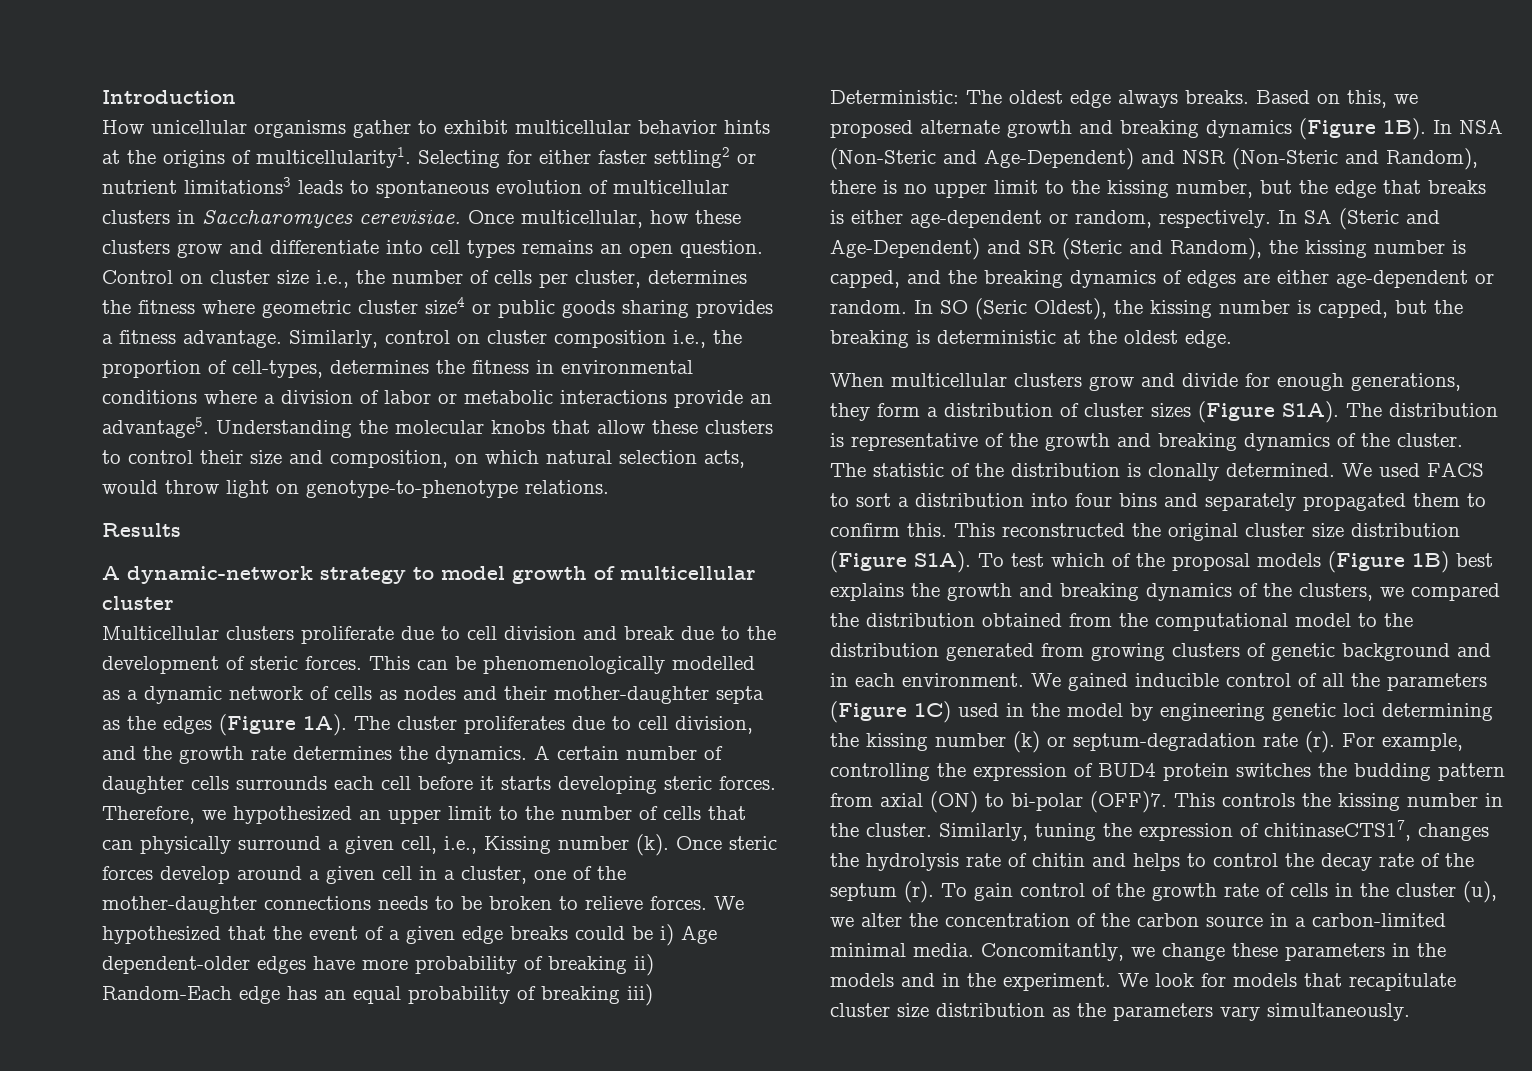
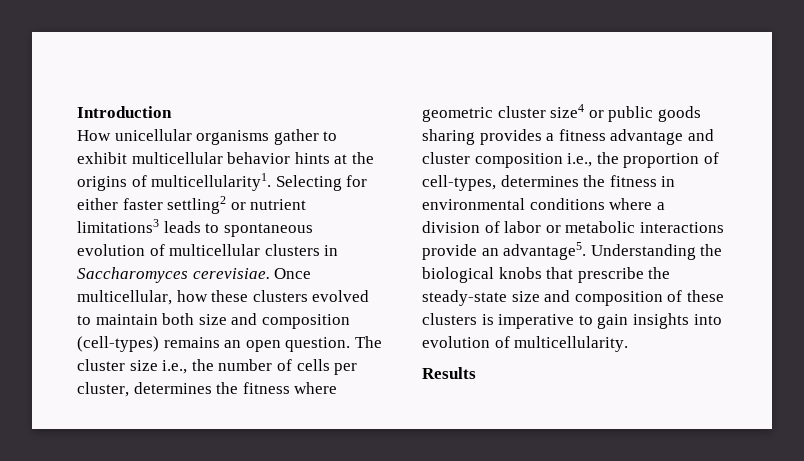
- Once multicellular, how these clusters grow and differentiate into cell types remains an open question.
+ Once multicellular, how these clusters evolved to maintain both size and composition (cell-types) remains an open question.
- Control on cluster size i.e., the number of cells per cluster, determines the fitness where geometric cluster size4 or public goods sharing provides a fitness advantage. Similarly, control on cluster composition i.e., the proportion of cell-types, determines the fitness in environmental conditions where a division of labor or metabolic interactions provide an advantage5.
+ The cluster size i.e., the number of cells per cluster, determines the fitness where geometric cluster size4 or public goods sharing provides a fitness advantage and cluster composition i.e., the proportion of cell-types, determines the fitness in environmental conditions where a division of labor or metabolic interactions provide an advantage5.
- Understanding the molecular knobs that allow these clusters to control their size and composition, on which natural selection acts, would throw light on genotype-to-phenotype relations.
+ Understanding the biological knobs that prescribe the steady-state size and composition of these clusters is imperative to gain insights into evolution of multicellularity.
  Results
- A dynamic-network strategy to model growth of multicellular cluster
- Multicellular clusters proliferate due to cell division and break due to the development of steric forces. This can be phenomenologically modelled as a dynamic network of cells as nodes and their mother-daughter septa as the edges (Figure 1A). The cluster proliferates due to cell division, and the growth rate determines the dynamics. A certain number of daughter cells surrounds each cell before it starts developing steric forces. Therefore, we hypothesized an upper limit to the number of cells that can physically surround a given cell, i.e., Kissing number (k). Once steric forces develop around a given cell in a cluster, one of the mother-daughter connections needs to be broken to relieve forces. We hypothesized that the event of a given edge breaks could be i) Age dependent-older edges have more probability of breaking ii) Random-Each edge has an equal probability of breaking iii) Deterministic: The oldest edge always breaks. Based on this, we proposed alternate growth and breaking dynamics (Figure 1B). In NSA (Non-Steric and Age-Dependent) and NSR (Non-Steric and Random), there is no upper limit to the kissing number, but the edge that breaks is either age-dependent or random, respectively. In SA (Steric and Age-Dependent) and SR (Steric and Random), the kissing number is capped, and the breaking dynamics of edges are either age-dependent or random. In SO (Seric Oldest), the kissing number is capped, but the breaking is deterministic at the oldest edge.
- When multicellular clusters grow and divide for enough generations, they form a distribution of cluster sizes (Figure S1A). The distribution is representative of the growth and breaking dynamics of the cluster. The statistic of the distribution is clonally determined. We used FACS to sort a distribution into four bins and separately propagated them to confirm this. This reconstructed the original cluster size distribution (Figure S1A). To test which of the proposal models (Figure 1B) best explains the growth and breaking dynamics of the clusters, we compared the distribution obtained from the computational model to the distribution generated from growing clusters of genetic background and in each environment. We gained inducible control of all the parameters (Figure 1C) used in the model by engineering genetic loci determining the kissing number (k) or septum-degradation rate (r). For example, controlling the expression of BUD4 protein switches the budding pattern from axial (ON) to bi-polar (OFF)7. This controls the kissing number in the cluster. Similarly, tuning the expression of chitinaseCTS17, changes the hydrolysis rate of chitin and helps to control the decay rate of the septum (r). To gain control of the growth rate of cells in the cluster (u), we alter the concentration of the carbon source in a carbon-limited minimal media. Concomitantly, we change these parameters in the models and in the experiment. We look for models that recapitulate cluster size distribution as the parameters vary simultaneously.

